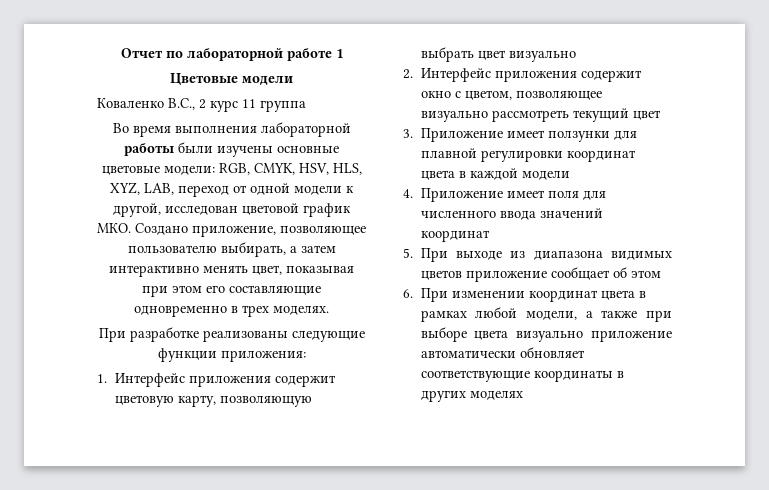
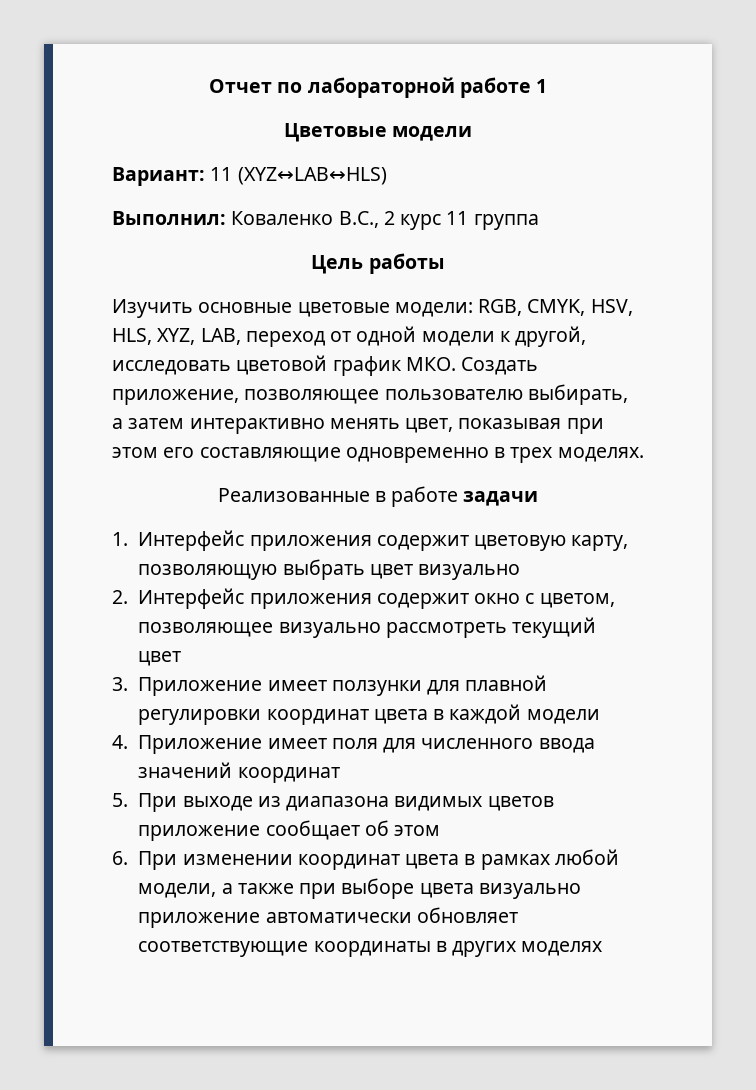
- Коваленко В.С., 2 курс 11 группа
+ Вариант: 11 (XYZ↔LAB↔HLS)
+ Выполнил: Коваленко В.С., 2 курс 11 группа
- Во время выполнения лабораторной работы были изучены основные цветовые модели: RGB, CMYK, HSV, HLS, XYZ, LAB, переход от одной модели к другой, исследован цветовой график МКО. Создано приложение, позволяющее пользователю выбирать, а затем интерактивно менять цвет, показывая при этом его составляющие одновременно в трех моделях.
+ Цель работы
+ Изучить основные цветовые модели: RGB, CMYK, HSV, HLS, XYZ, LAB, переход от одной модели к другой, исследовать цветовой график МКО. Создать приложение, позволяющее пользователю выбирать, а затем интерактивно менять цвет, показывая при этом его составляющие одновременно в трех моделях.
- При разработке реализованы следующие функции приложения:
+ Реализованные в работе задачи

